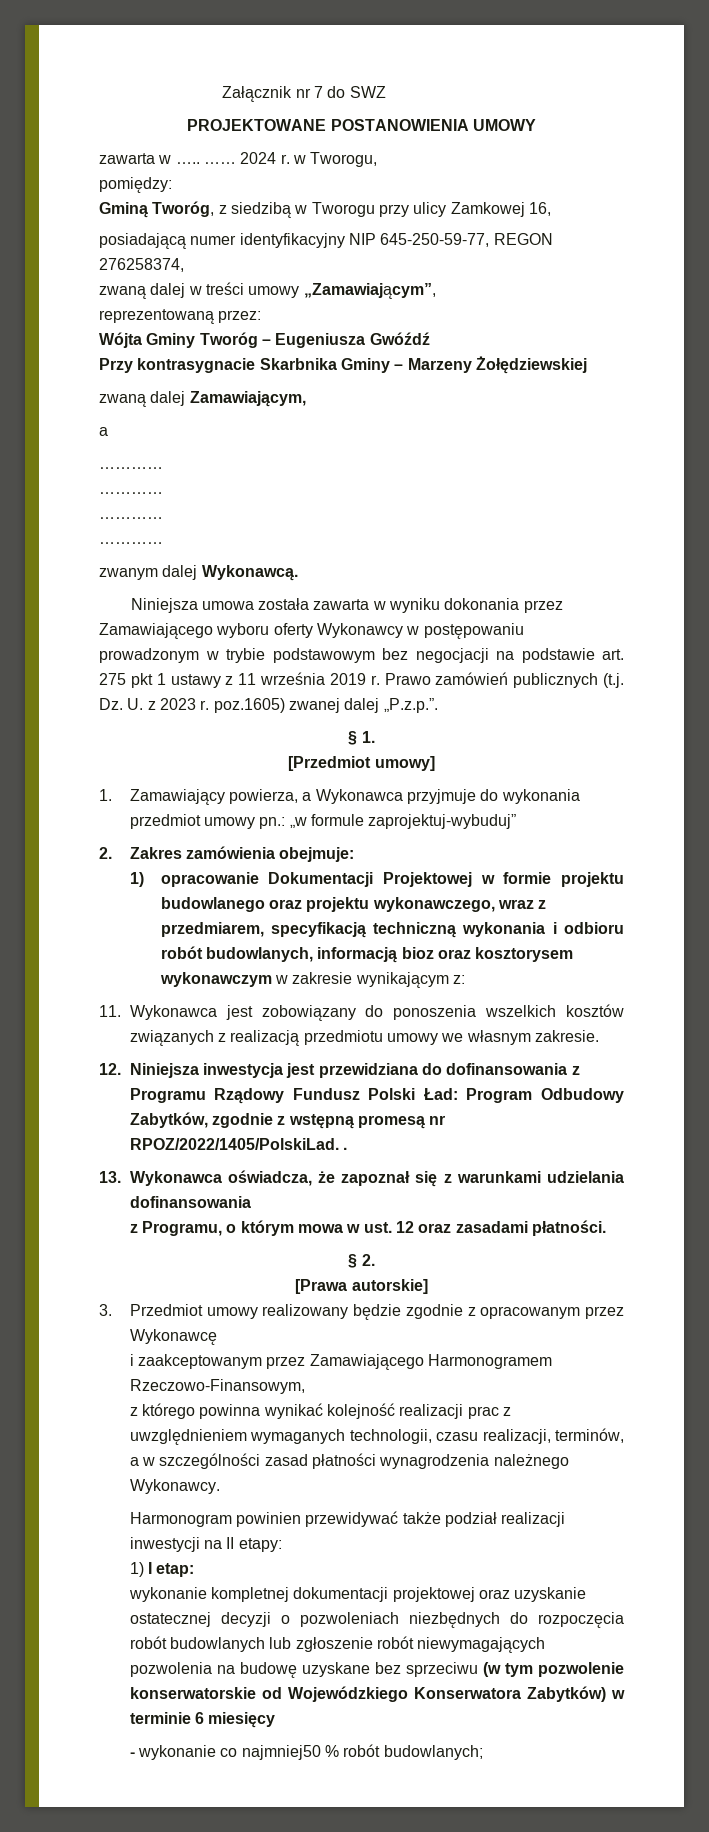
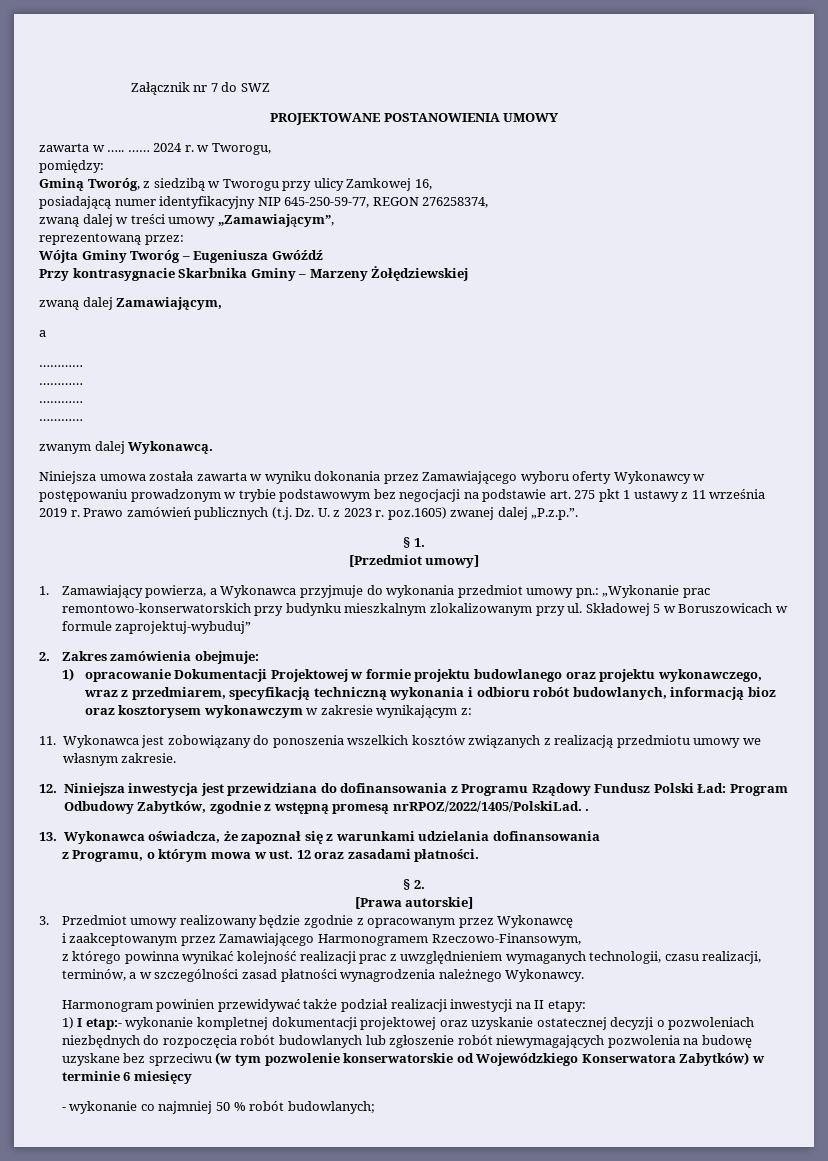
- 1. Zamawiający powierza, a Wykonawca przyjmuje do wykonania przedmiot umowy pn.: „w formule zaprojektuj-wybuduj”
+ 1. Zamawiający powierza, a Wykonawca przyjmuje do wykonania przedmiot umowy pn.: „Wykonanie prac remontowo-konserwatorskich przy budynku mieszkalnym zlokalizowanym przy ul. Składowej 5 w Boruszowicach w formule zaprojektuj-wybuduj”
- 12. Niniejsza inwestycja jest przewidziana do dofinansowania z Programu Rządowy Fundusz Polski Ład: Program Odbudowy Zabytków, zgodnie z wstępną promesą nr RPOZ/2022/1405/PolskiLad. .
+ 12. Niniejsza inwestycja jest przewidziana do dofinansowania z Programu Rządowy Fundusz Polski Ład: Program Odbudowy Zabytków, zgodnie z wstępną promesą nrRPOZ/2022/1405/PolskiLad. .
- 1) I etap:
- wykonanie kompletnej dokumentacji projektowej oraz uzyskanie ostatecznej decyzji o pozwoleniach niezbędnych do rozpoczęcia robót budowlanych lub zgłoszenie robót niewymagających pozwolenia na budowę uzyskane bez sprzeciwu (w tym pozwolenie konserwatorskie od Wojewódzkiego Konserwatora Zabytków) w terminie 6 miesięcy
+ 1) I etap:- wykonanie kompletnej dokumentacji projektowej oraz uzyskanie ostatecznej decyzji o pozwoleniach niezbędnych do rozpoczęcia robót budowlanych lub zgłoszenie robót niewymagających pozwolenia na budowę uzyskane bez sprzeciwu (w tym pozwolenie konserwatorskie od Wojewódzkiego Konserwatora Zabytków) w terminie 6 miesięcy
- - wykonanie co najmniej50 % robót budowlanych;
+ - wykonanie co najmniej 50 % robót budowlanych;

